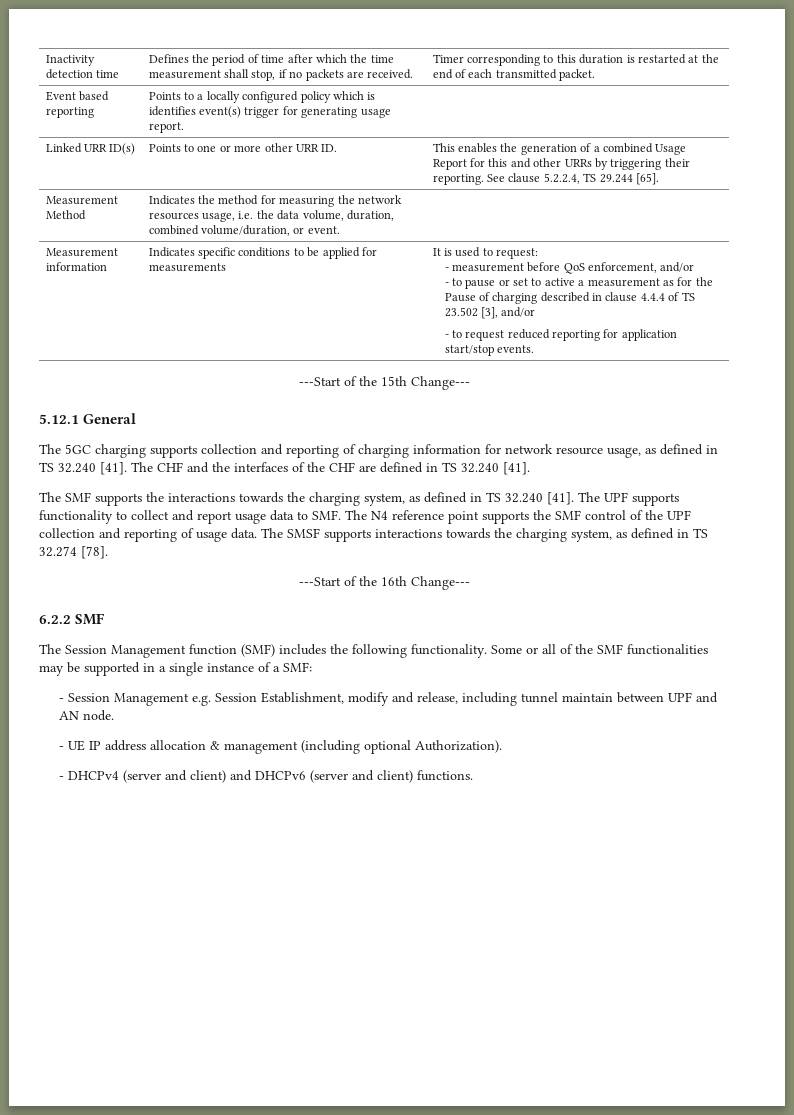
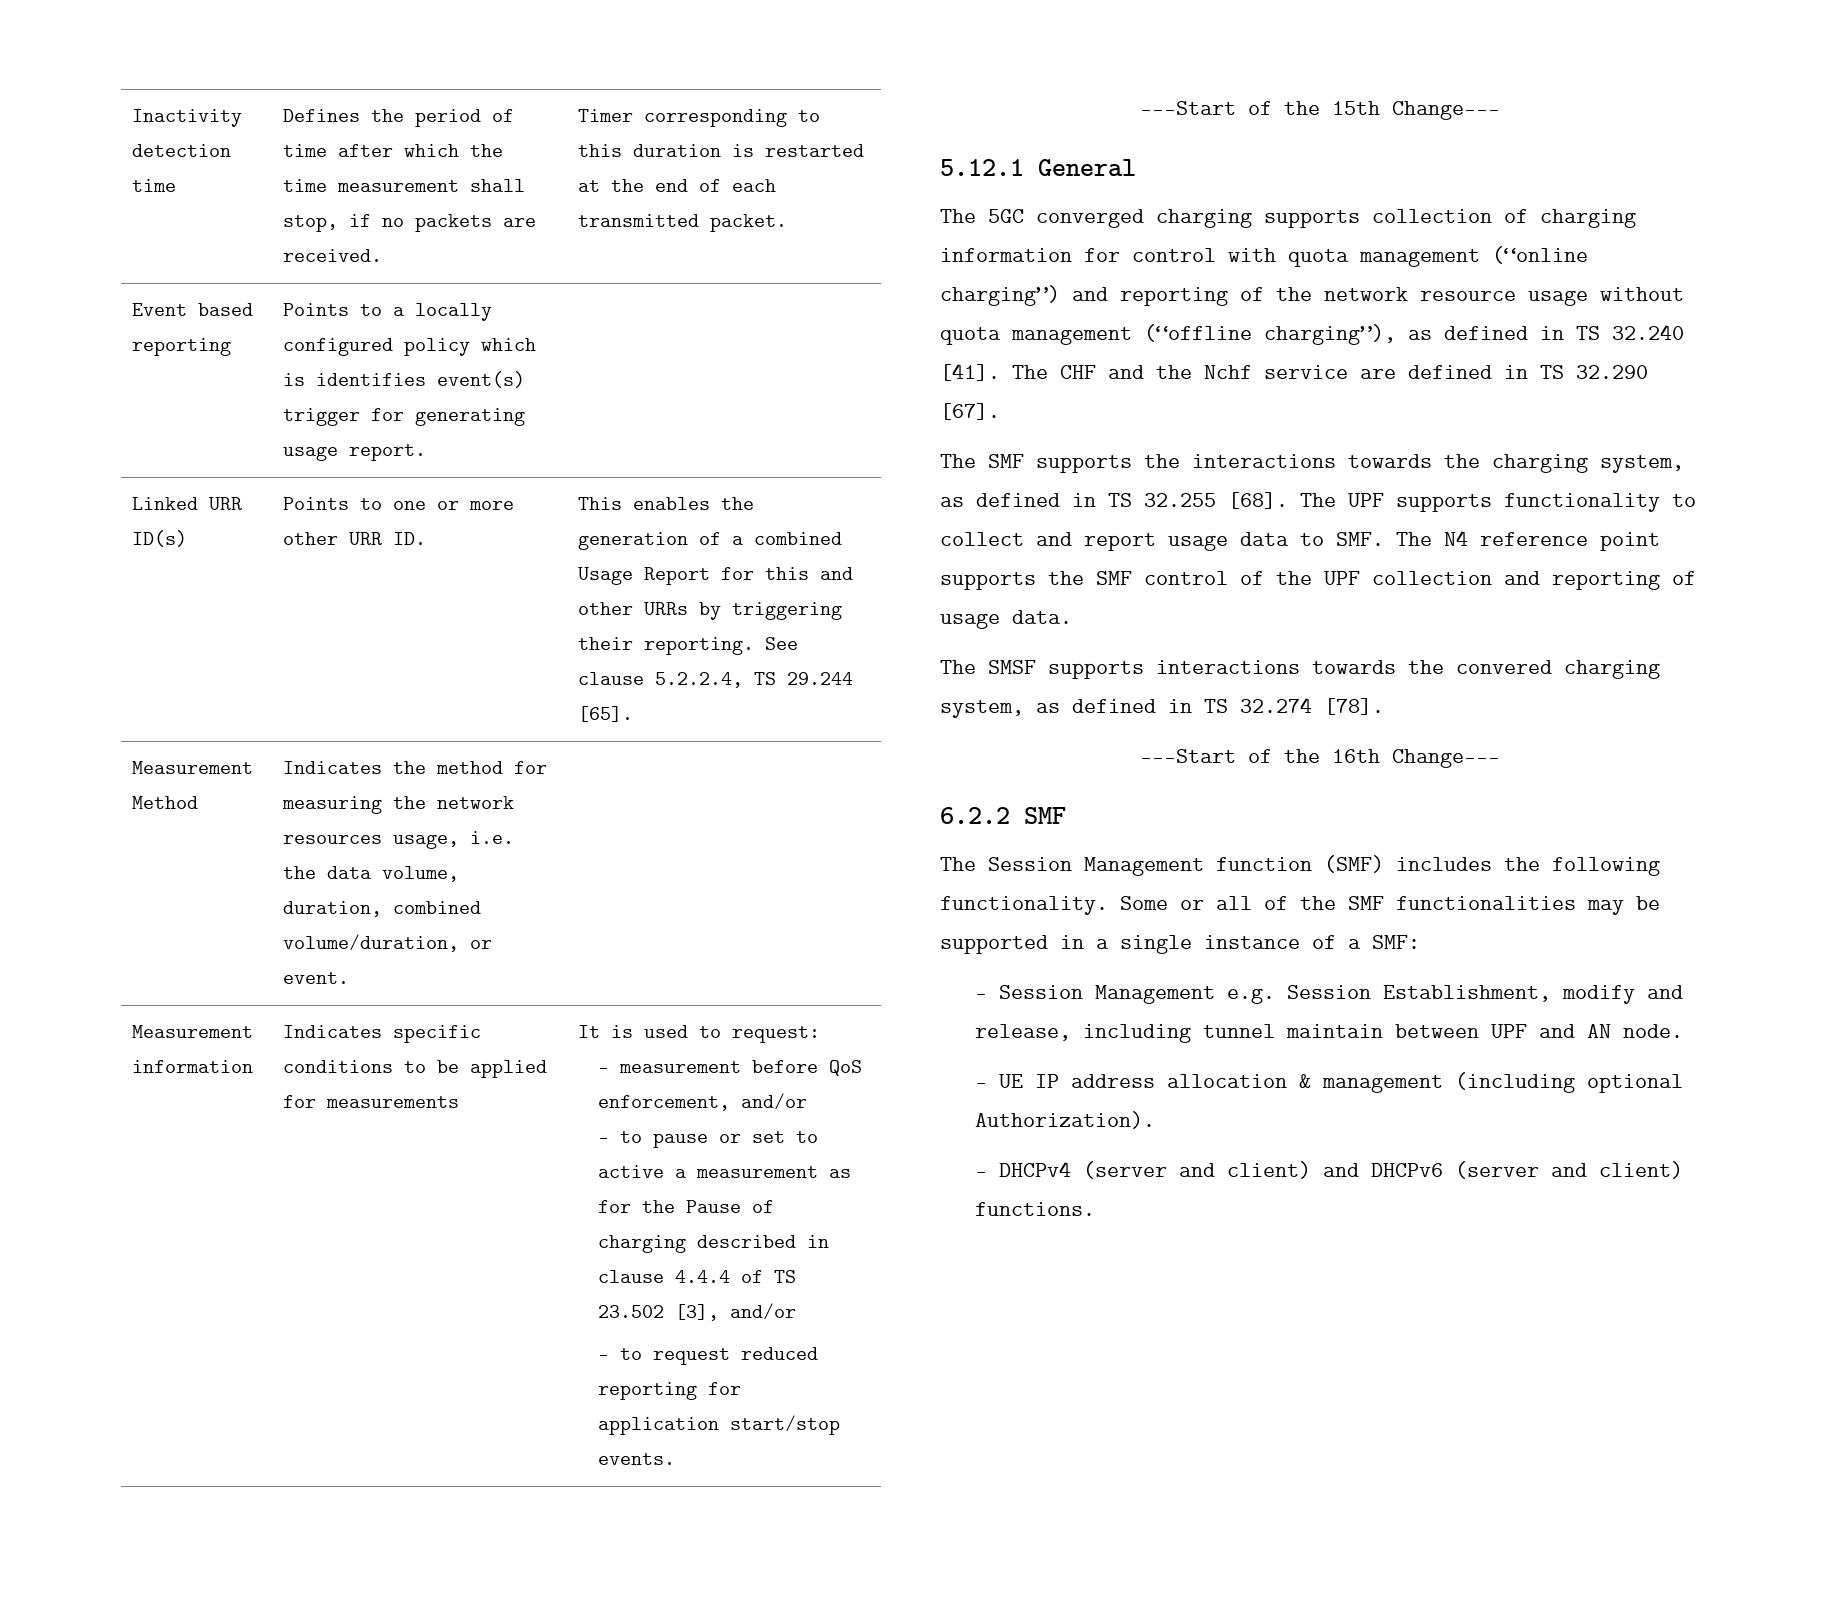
- The 5GC charging supports collection and reporting of charging information for network resource usage, as defined in TS 32.240 [41].
+ The 5GC converged charging supports collection of charging information for control with quota management (“online charging”) and reporting of the network resource usage without quota management (“offline charging”), as defined in TS 32.240 [41].
- The CHF and the interfaces of the CHF are defined in TS 32.240 [41].
+ The CHF and the Nchf service are defined in TS 32.290 [67].
- The SMF supports the interactions towards the charging system, as defined in TS 32.240 [41].
+ The SMF supports the interactions towards the charging system, as defined in TS 32.255 [68].
- The UPF supports functionality to collect and report usage data to SMF. The N4 reference point supports the SMF control of the UPF collection and reporting of usage data. The SMSF supports interactions towards the charging system, as defined in TS 32.274 [78].
+ The UPF supports functionality to collect and report usage data to SMF. The N4 reference point supports the SMF control of the UPF collection and reporting of usage data.
+ The SMSF supports interactions towards the convered charging system, as defined in TS 32.274 [78].

